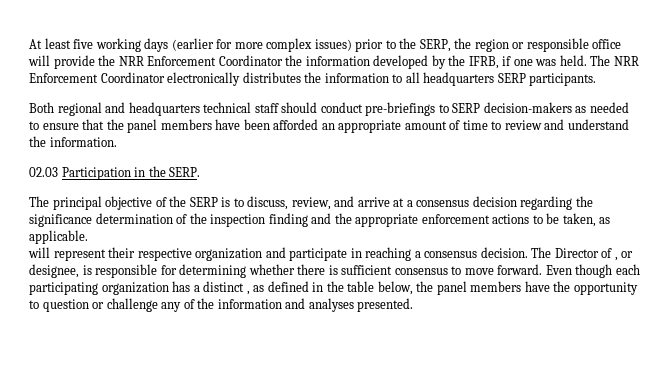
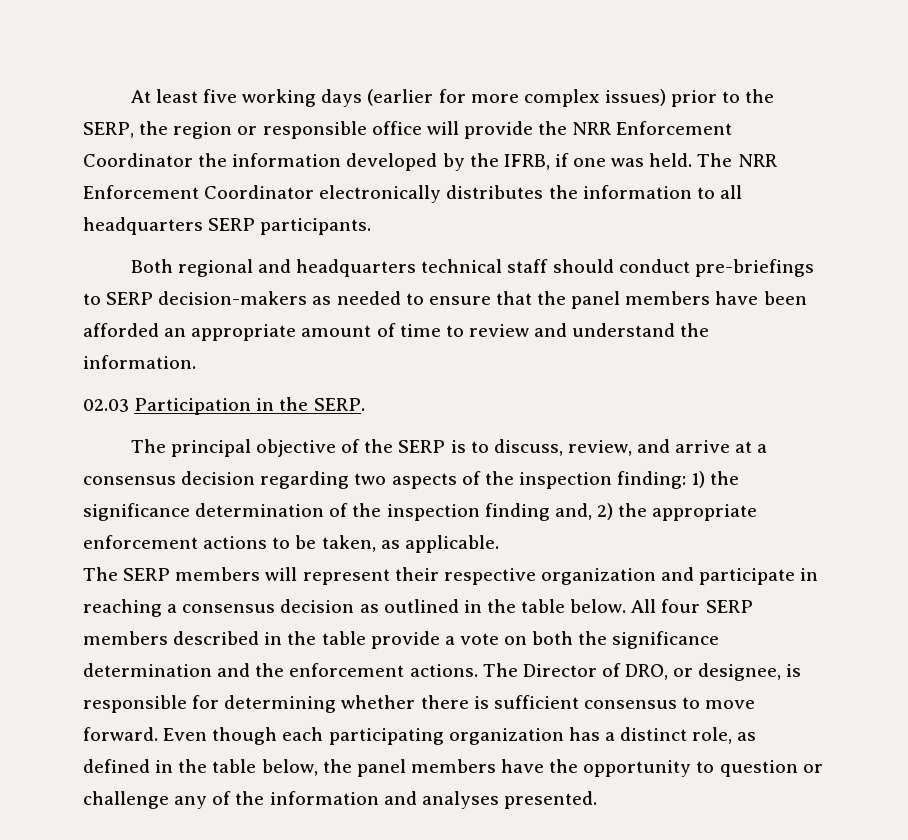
- The principal objective of the SERP is to discuss, review, and arrive at a consensus decision regarding the significance determination of the inspection finding and the appropriate enforcement actions to be taken, as applicable.
+ The principal objective of the SERP is to discuss, review, and arrive at a consensus decision regarding two aspects of the inspection finding: 1) the significance determination of the inspection finding and, 2) the appropriate enforcement actions to be taken, as applicable.
- will represent their respective organization and participate in reaching a consensus decision.
+ The SERP members will represent their respective organization and participate in reaching a consensus decision as outlined in the table below. All four SERP members described in the table provide a vote on both the significance determination and the enforcement actions.
- The Director of , or designee, is responsible for determining whether there is sufficient consensus to move forward.
+ The Director of DRO, or designee, is responsible for determining whether there is sufficient consensus to move forward.
- Even though each participating organization has a distinct , as defined in the table below, the panel members have the opportunity to question or challenge any of the information and analyses presented.
+ Even though each participating organization has a distinct role, as defined in the table below, the panel members have the opportunity to question or challenge any of the information and analyses presented.

